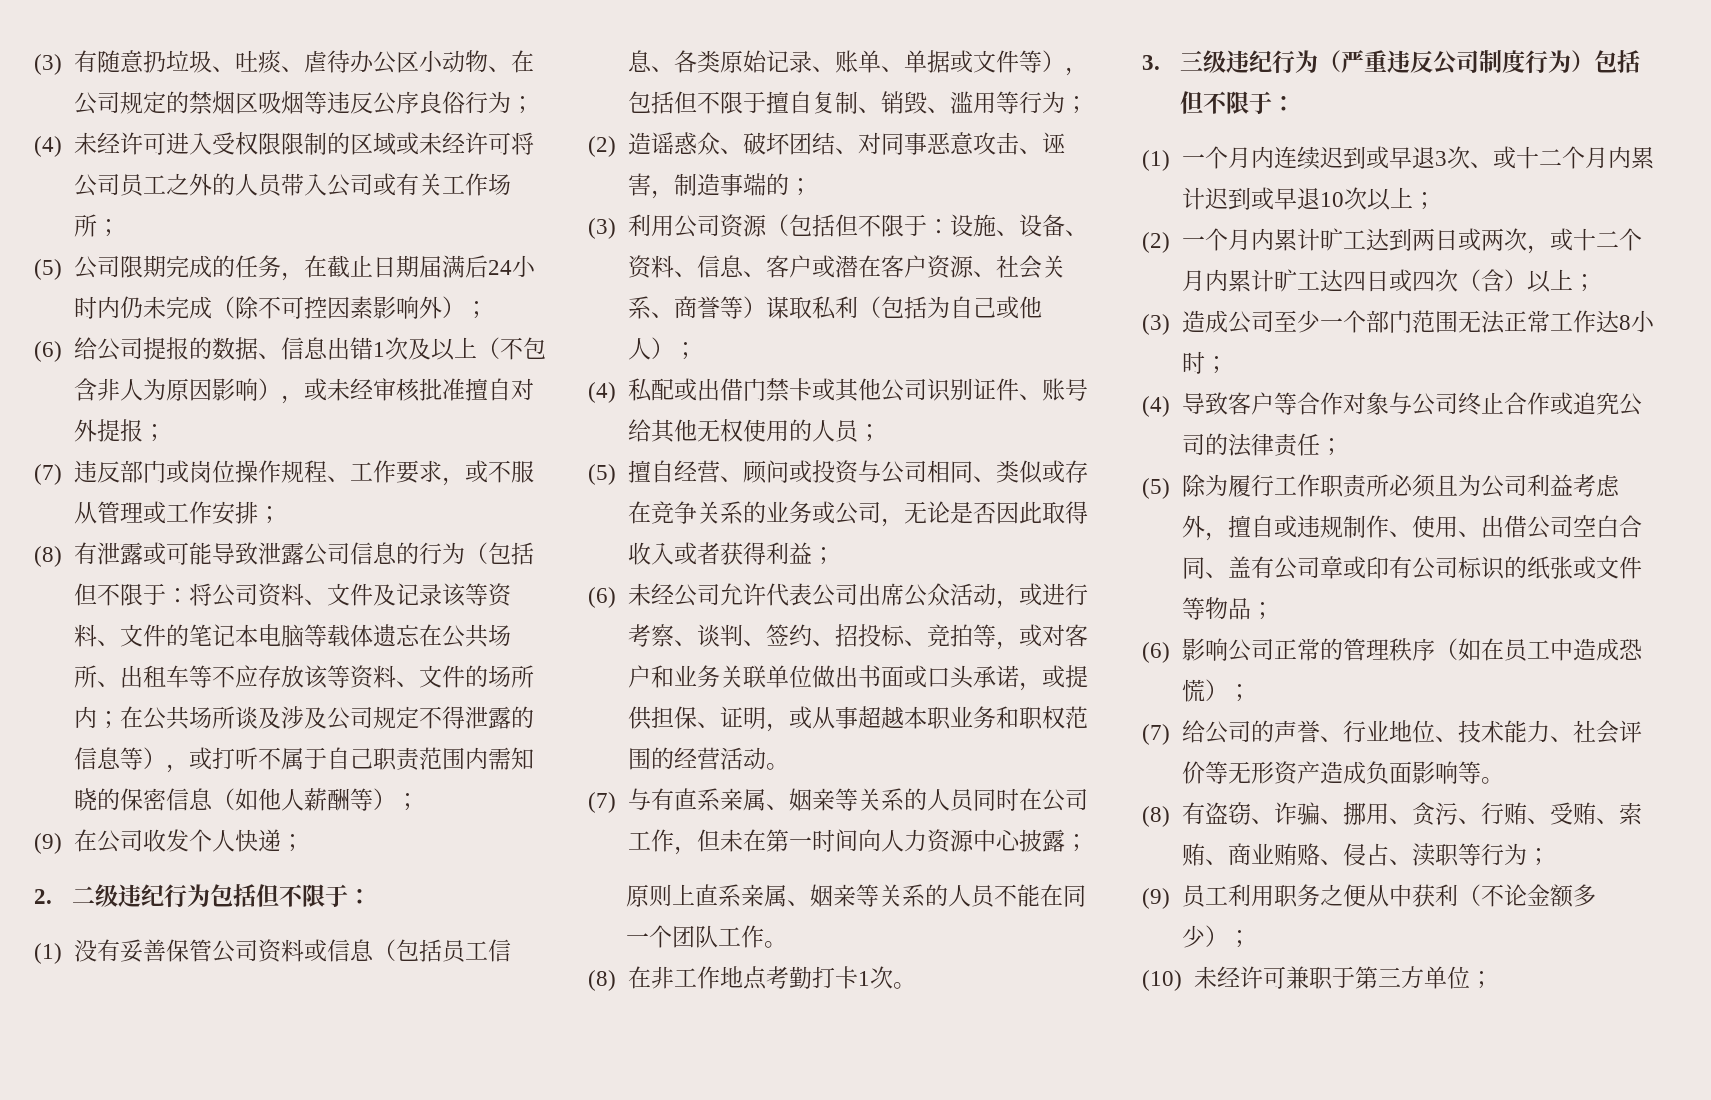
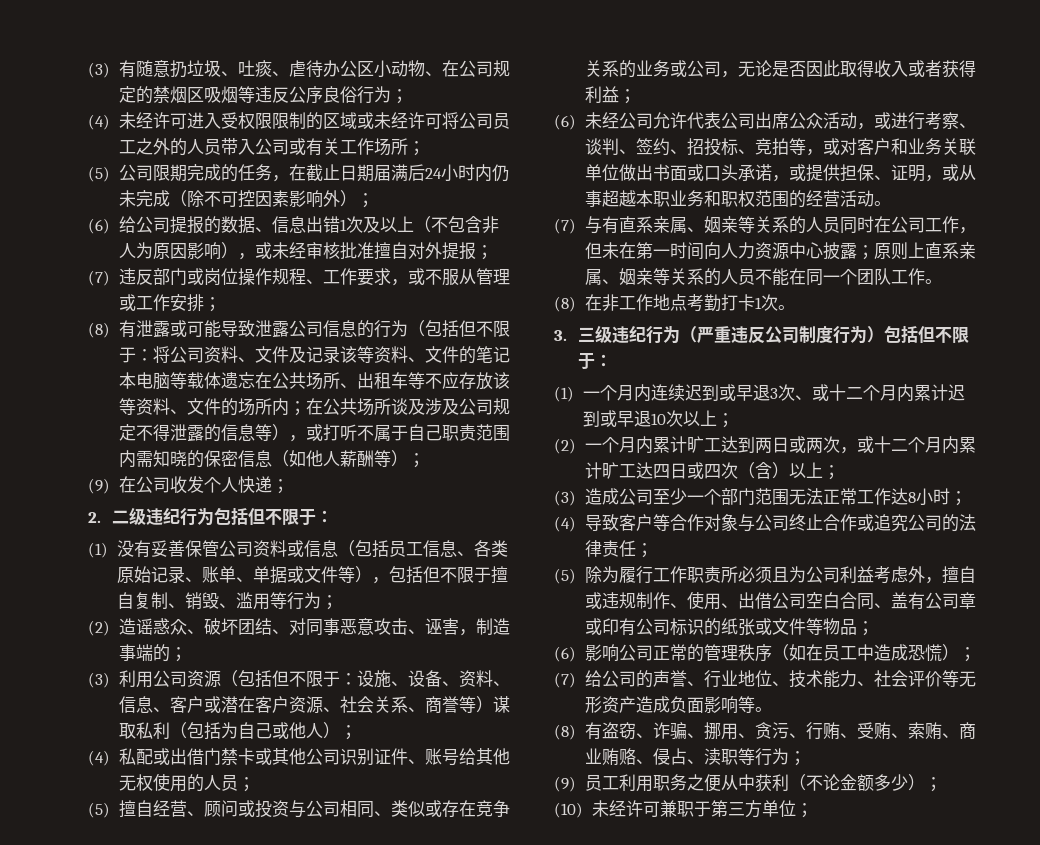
- (7)与有直系亲属、姻亲等关系的人员同时在公司工作，但未在第一时间向人力资源中心披露；
- 原则上直系亲属、姻亲等关系的人员不能在同一个团队工作。
+ (7)与有直系亲属、姻亲等关系的人员同时在公司工作，但未在第一时间向人力资源中心披露；原则上直系亲属、姻亲等关系的人员不能在同一个团队工作。

